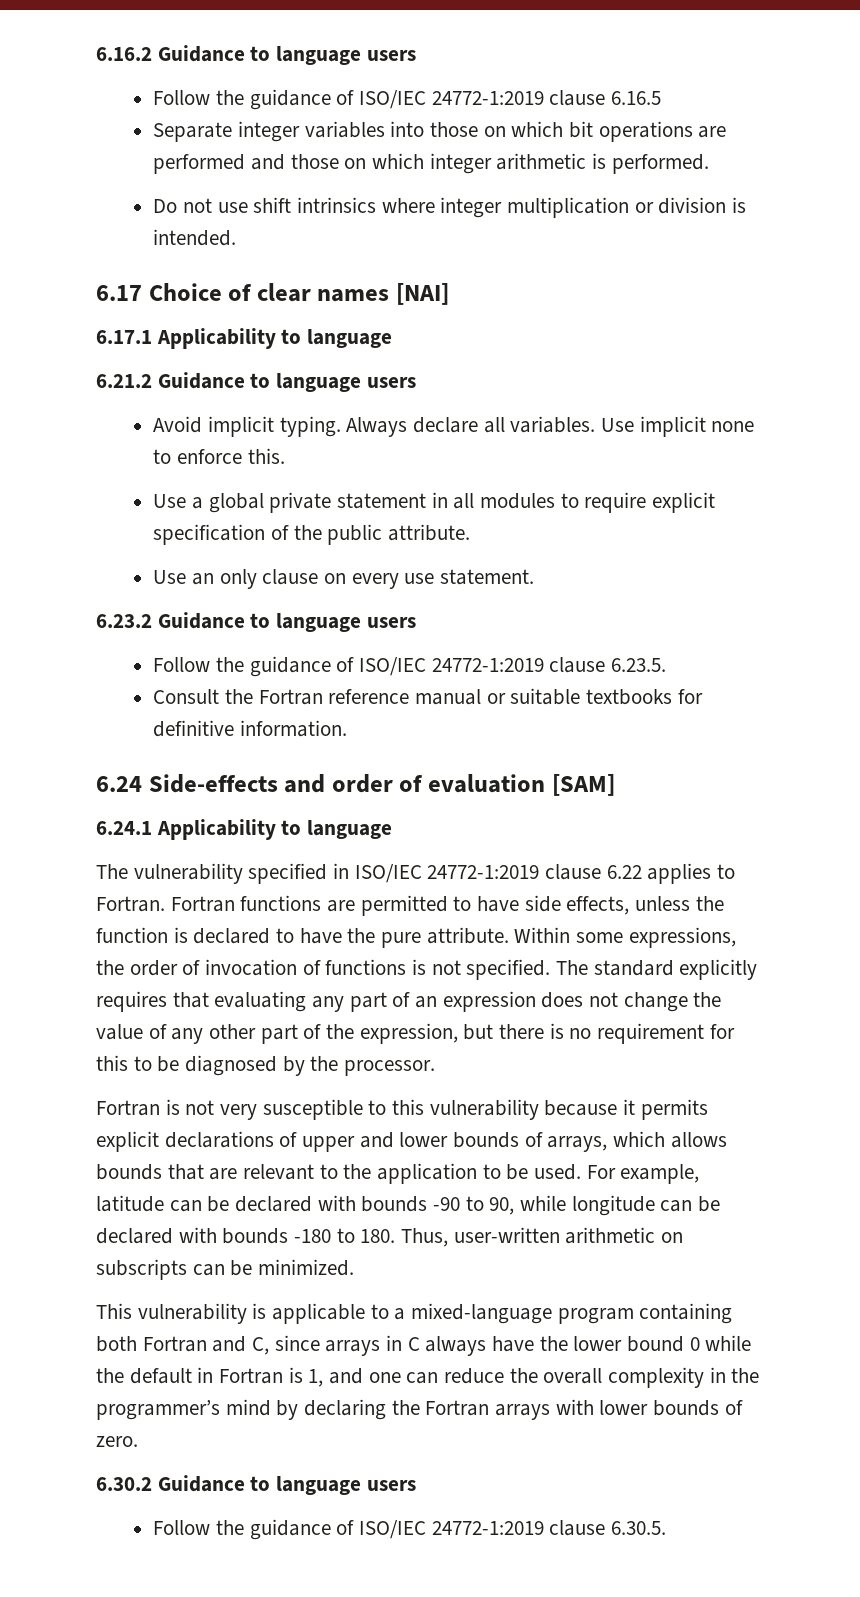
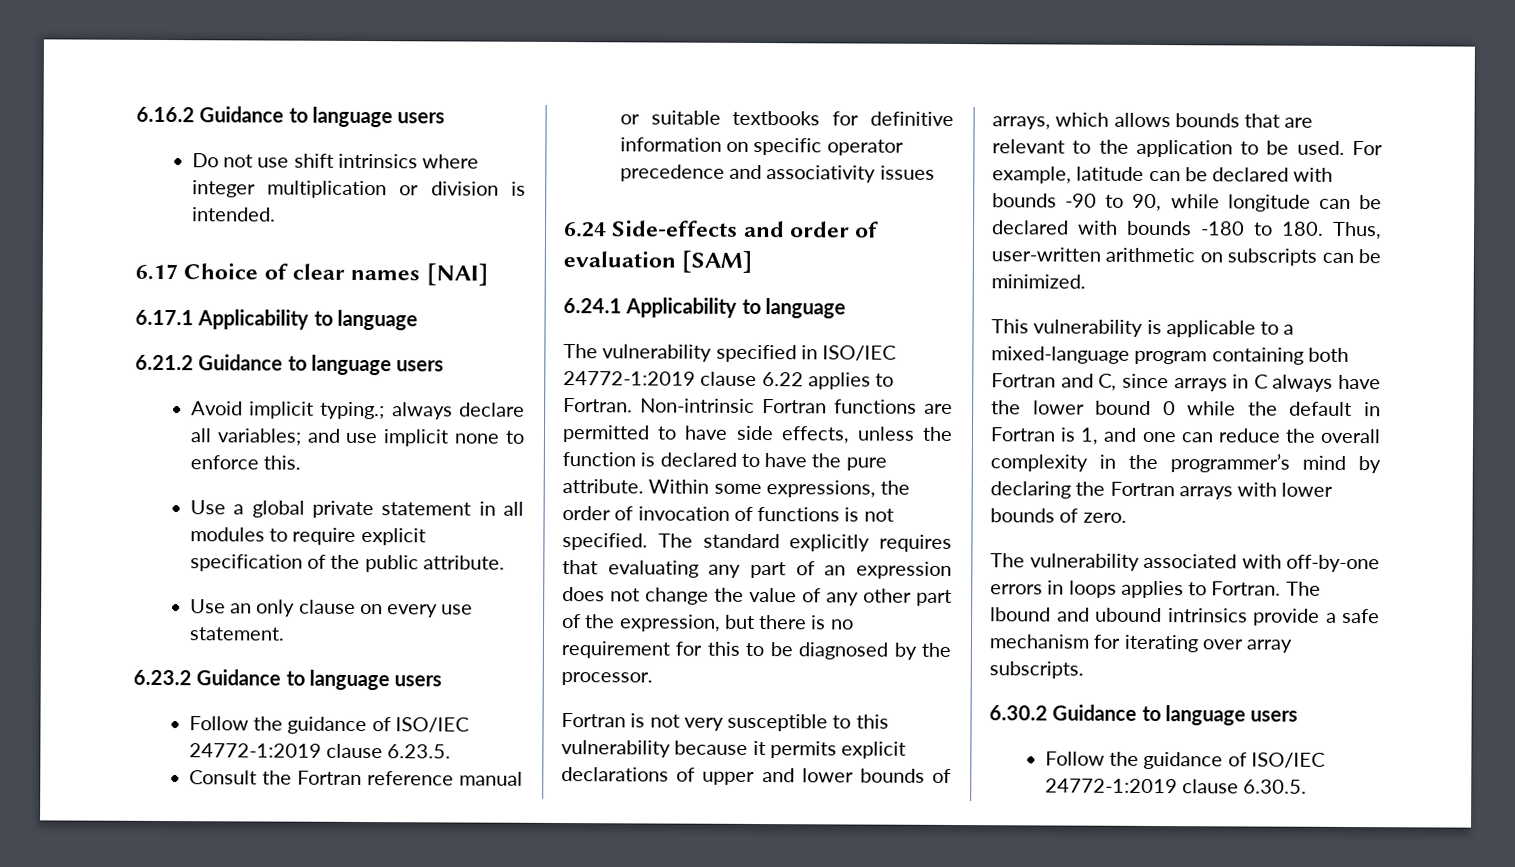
- Follow the guidance of ISO/IEC 24772-1:2019 clause 6.16.5
- Separate integer variables into those on which bit operations are performed and those on which integer arithmetic is performed.
- Avoid implicit typing. Always declare all variables. Use implicit none to enforce this.
+ Avoid implicit typing.; always declare all variables; and use implicit none to enforce this.
- Consult the Fortran reference manual or suitable textbooks for definitive information.
+ Consult the Fortran reference manual or suitable textbooks for definitive information on specific operator precedence and associativity issues
- Fortran functions are permitted to have side effects, unless the function is declared to have the pure attribute.
+ Non-intrinsic Fortran functions are permitted to have side effects, unless the function is declared to have the pure attribute.
+ The vulnerability associated with off-by-one errors in loops applies to Fortran. The lbound and ubound intrinsics provide a safe mechanism for iterating over array subscripts.

